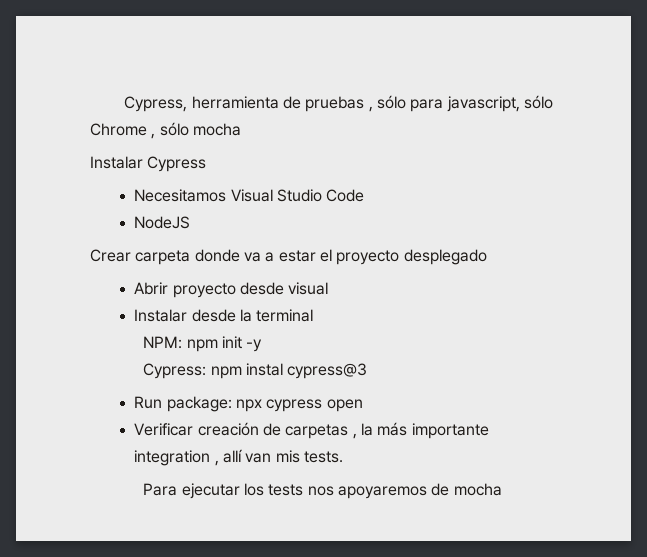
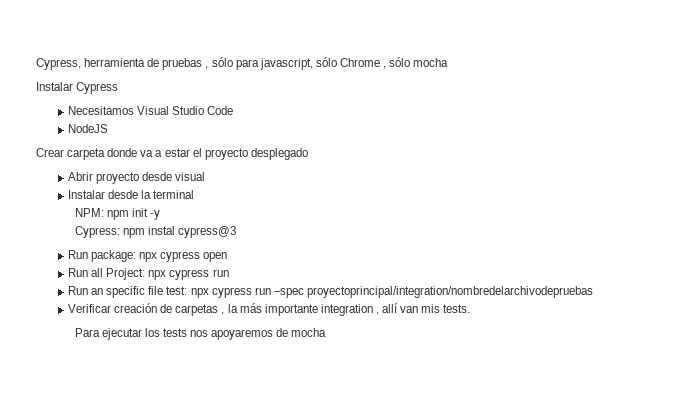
+ Run all Project: npx cypress run
+ Run an specific file test: npx cypress run –spec proyectoprincipal/integration/nombredelarchivodepruebas

